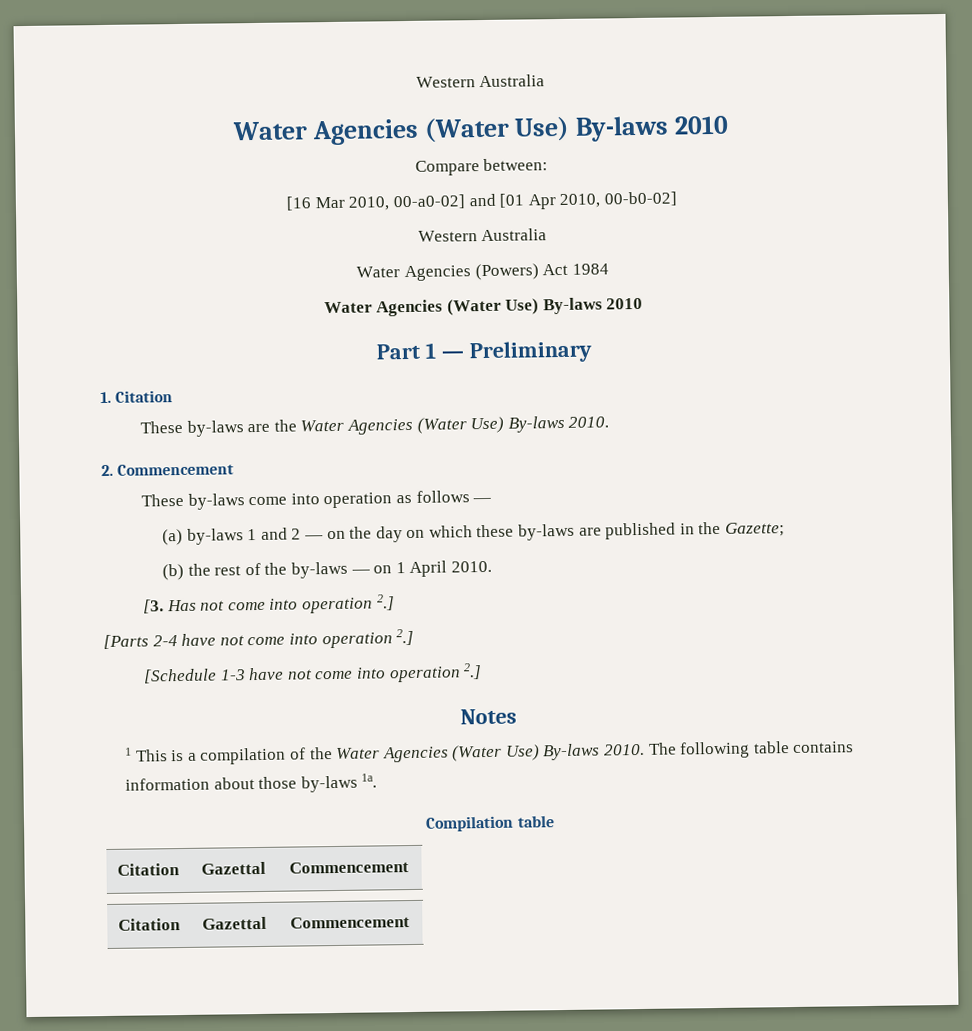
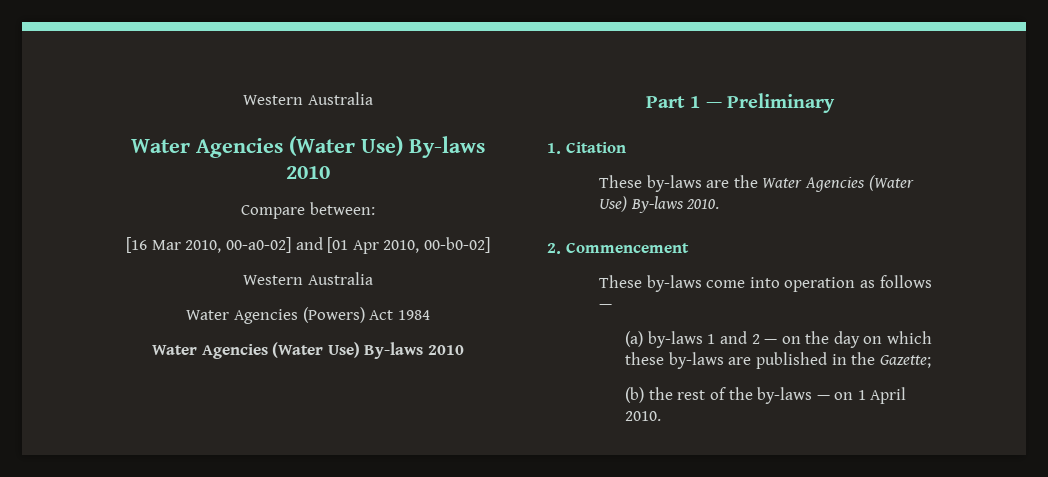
- [3. Has not come into operation 2.]
- [Parts 2-4 have not come into operation 2.]
- [Schedule 1-3 have not come into operation 2.]
- Notes
- 1 This is a compilation of the Water Agencies (Water Use) By-laws 2010. The following table contains information about those by-laws 1a.
- Compilation table
- Citation | Gazettal | Commencement
- Citation | Gazettal | Commencement

